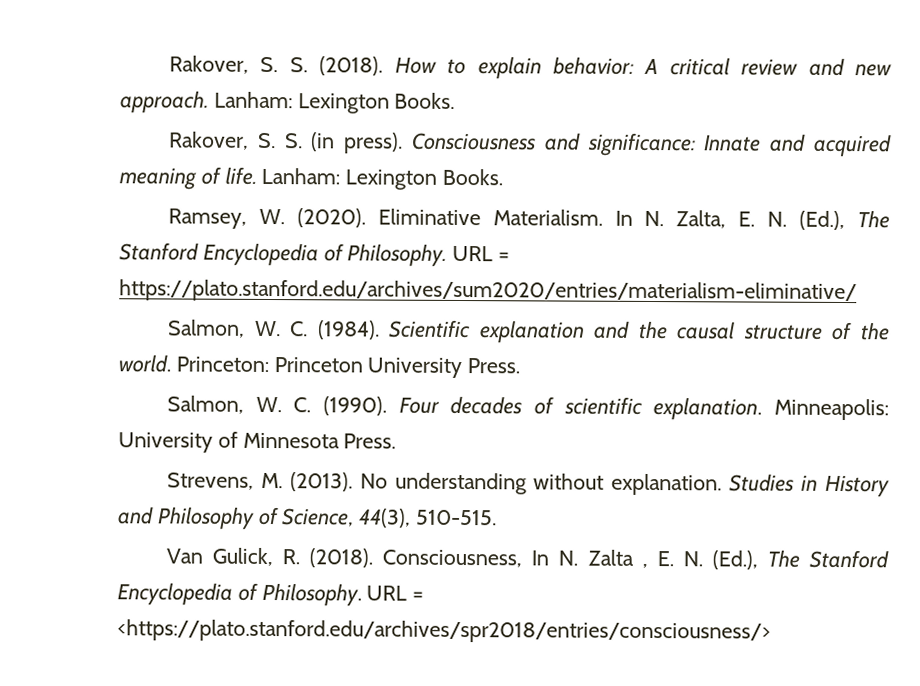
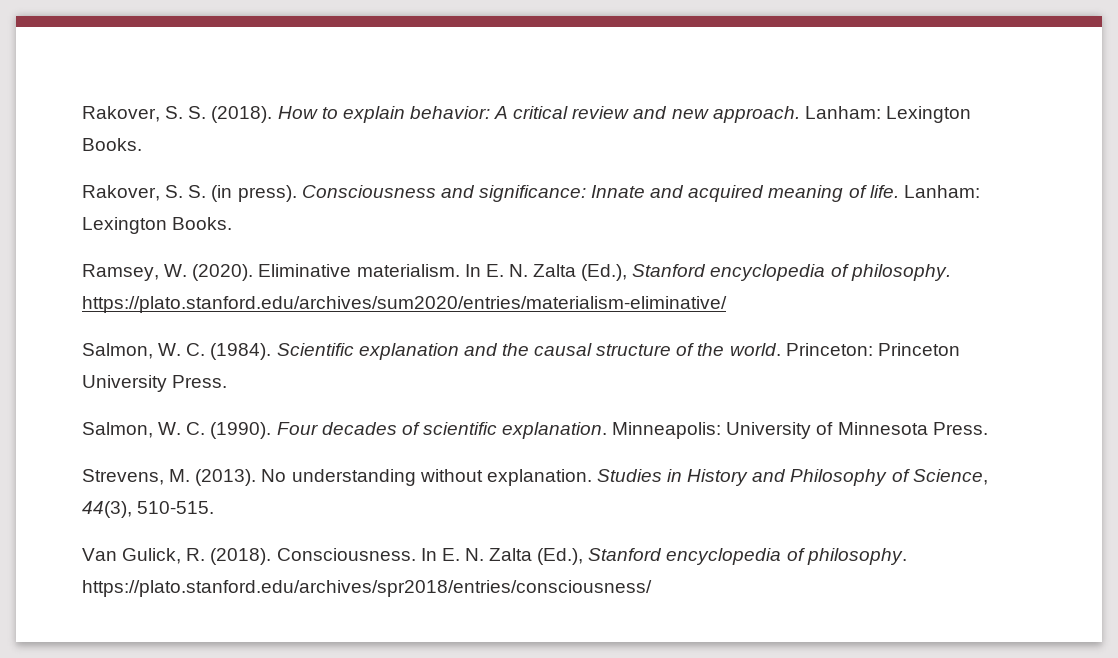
- Eliminative Materialism. In N. Zalta, E. N. (Ed.), The Stanford Encyclopedia of Philosophy. URL = https://plato.stanford.edu/archives/sum2020/entries/materialism-eliminative/
+ Eliminative materialism. In E. N. Zalta (Ed.), Stanford encyclopedia of philosophy. https://plato.stanford.edu/archives/sum2020/entries/materialism-eliminative/
- Consciousness, In N. Zalta , E. N. (Ed.), The Stanford Encyclopedia of Philosophy. URL = <https://plato.stanford.edu/archives/spr2018/entries/consciousness/>
+ Consciousness. In E. N. Zalta (Ed.), Stanford encyclopedia of philosophy. https://plato.stanford.edu/archives/spr2018/entries/consciousness/

